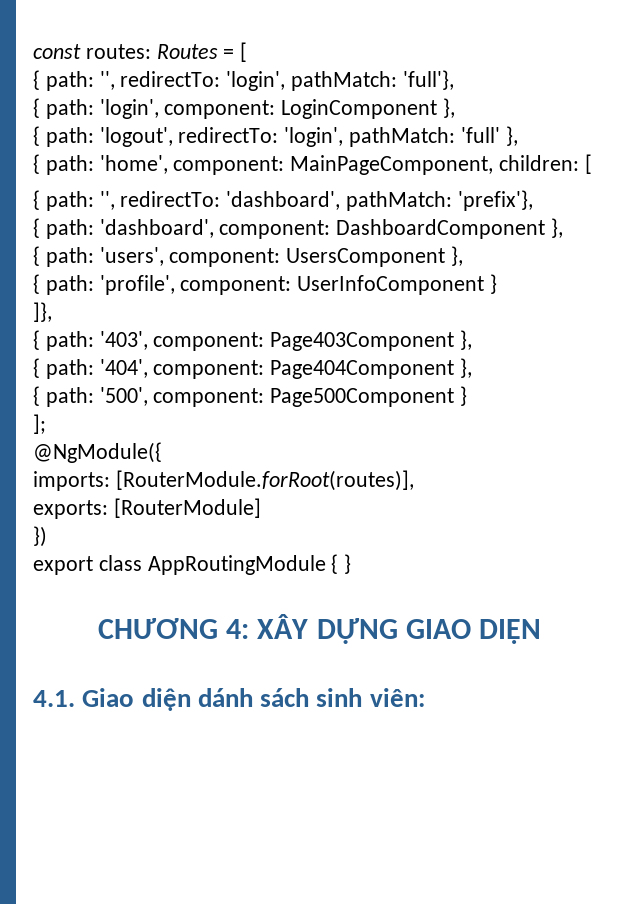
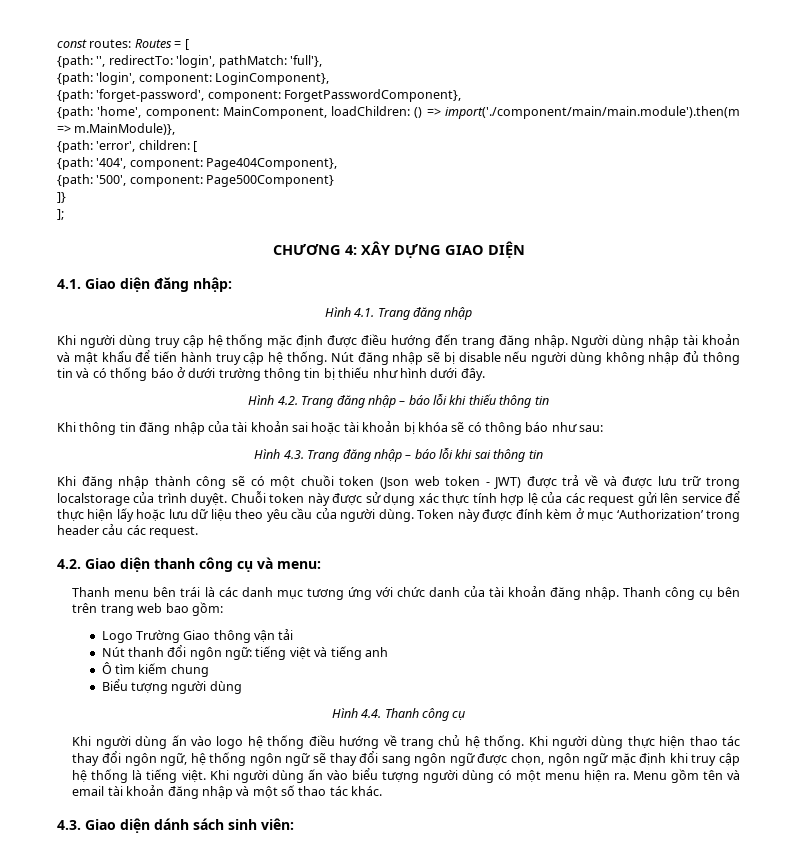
- { path: '', redirectTo: 'login', pathMatch: 'full'},
+ {path: '', redirectTo: 'login', pathMatch: 'full'},
- { path: 'login', component: LoginComponent },
- { path: 'logout', redirectTo: 'login', pathMatch: 'full' },
- { path: 'home', component: MainPageComponent, children: [
- { path: '', redirectTo: 'dashboard', pathMatch: 'prefix'},
- { path: 'dashboard', component: DashboardComponent },
- { path: 'users', component: UsersComponent },
- { path: 'profile', component: UserInfoComponent }
- ]},
- { path: '403', component: Page403Component },
- { path: '404', component: Page404Component },
- { path: '500', component: Page500Component }
+ {path: 'login', component: LoginComponent},
+ {path: 'forget-password', component: ForgetPasswordComponent},
+ {path: 'home', component: MainComponent, loadChildren: () => import('./component/main/main.module').then(m => m.MainModule)},
+ {path: 'error', children: [
+ {path: '404', component: Page404Component},
+ {path: '500', component: Page500Component}
+ ]}
  ];
- @NgModule({
- imports: [RouterModule.forRoot(routes)],
- exports: [RouterModule]
- })
- export class AppRoutingModule { }
- 4.1. Giao diện dánh sách sinh viên:
+ 4.1. Giao diện đăng nhập:
+ Hình 4.1. Trang đăng nhập
+ Khi người dùng truy cập hệ thống mặc định được điều hướng đến trang đăng nhập. Người dùng nhập tài khoản và mật khẩu để tiến hành truy cập hệ thống. Nút đăng nhập sẽ bị disable nếu người dùng không nhập đủ thông tin và có thống báo ở dưới trường thông tin bị thiếu như hình dưới đây.
+ Hình 4.2. Trang đăng nhập – báo lỗi khi thiếu thông tin
+ Khi thông tin đăng nhập của tài khoản sai hoặc tài khoản bị khóa sẽ có thông báo như sau:
+ Hình 4.3. Trang đăng nhập – báo lỗi khi sai thông tin
+ Khi đăng nhập thành công sẽ có một chuồi token (Json web token - JWT) được trả về và được lưu trữ trong localstorage của trình duyệt. Chuỗi token này được sử dụng xác thực tính hợp lệ của các request gửi lên service để thực hiện lấy hoặc lưu dữ liệu theo yêu cầu của người dùng. Token này được đính kèm ở mục ‘Authorization’ trong header cảu các request.
+ 4.2. Giao diện thanh công cụ và menu:
+ Thanh menu bên trái là các danh mục tương ứng với chức danh của tài khoản đăng nhập. Thanh công cụ bên trên trang web bao gồm:
+ Logo Trường Giao thông vận tải
+ Nút thanh đổi ngôn ngữ: tiếng việt và tiếng anh
+ Ô tìm kiếm chung
+ Biểu tượng người dùng
+ Hình 4.4. Thanh công cụ
+ Khi người dùng ấn vào logo hệ thống điều hướng về trang chủ hệ thống. Khi người dùng thực hiện thao tác thay đổi ngôn ngữ, hệ thống ngôn ngữ sẽ thay đổi sang ngôn ngữ được chọn, ngôn ngữ mặc định khi truy cập hệ thống là tiếng việt. Khi người dùng ấn vào biểu tượng người dùng có một menu hiện ra. Menu gồm tên và email tài khoản đăng nhập và một số thao tác khác.
+ 4.3. Giao diện dánh sách sinh viên:

